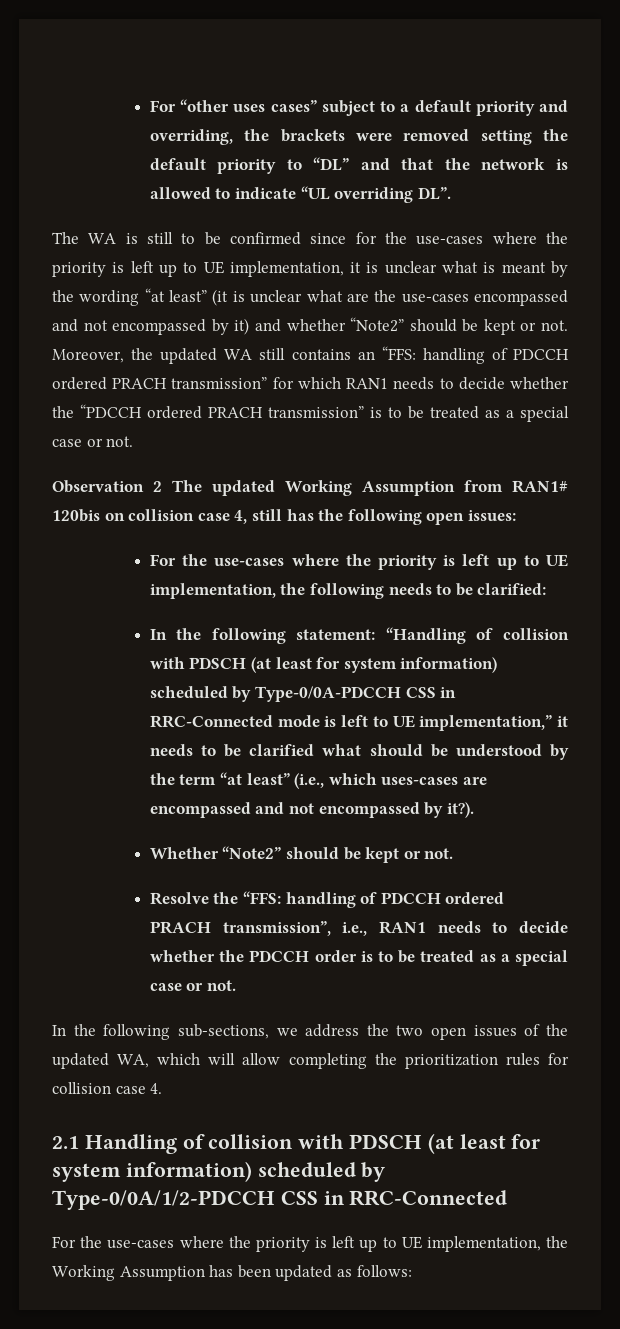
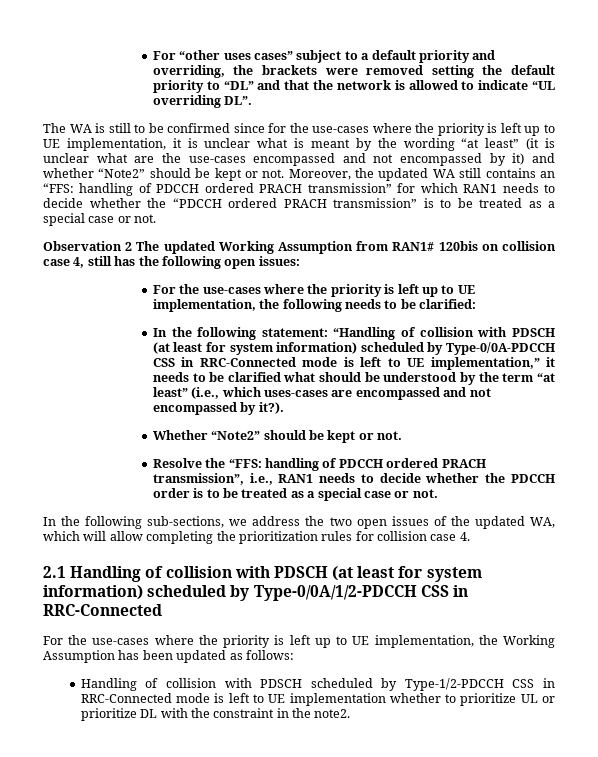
+ Handling of collision with PDSCH scheduled by Type-1/2-PDCCH CSS in RRC-Connected mode is left to UE implementation whether to prioritize UL or prioritize DL with the constraint in the note2.

